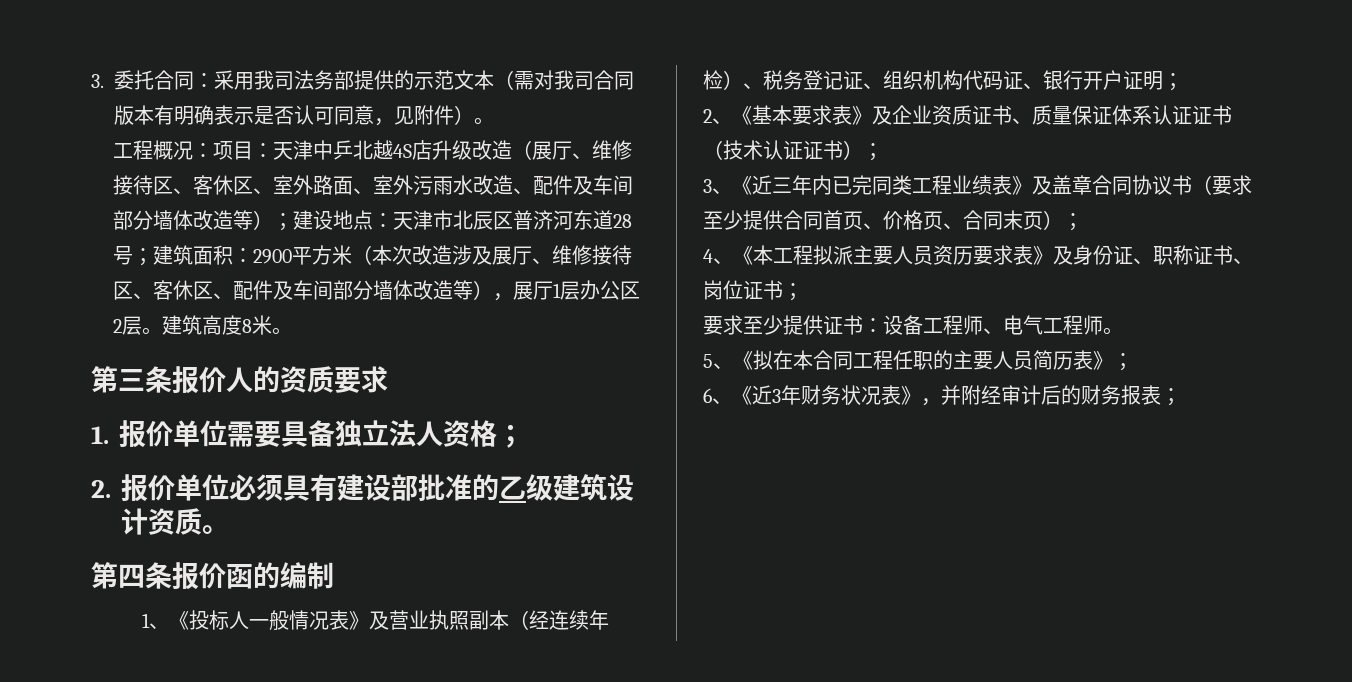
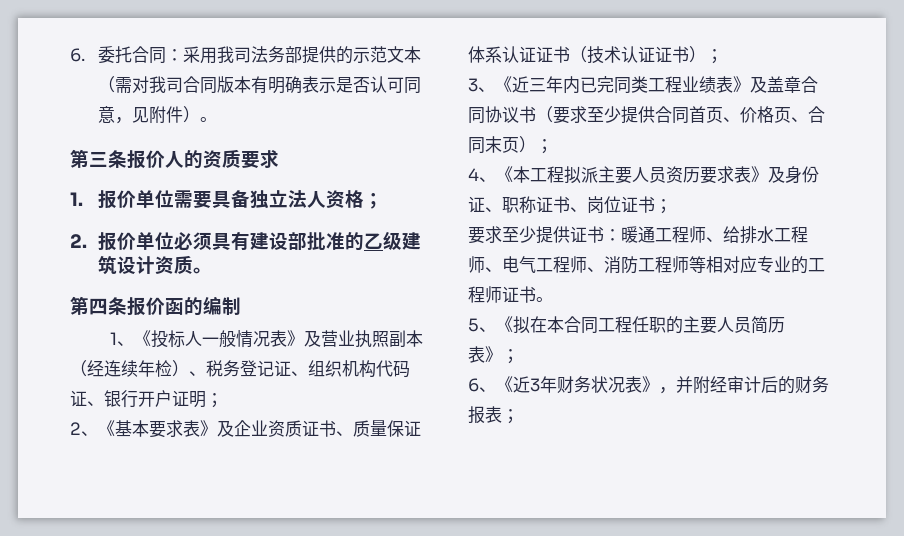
- 3.委托合同：采用我司法务部提供的示范文本（需对我司合同版本有明确表示是否认可同意，见附件）。
+ 6.委托合同：采用我司法务部提供的示范文本（需对我司合同版本有明确表示是否认可同意，见附件）。
- 工程概况：项目：天津中乒北越4S店升级改造（展厅、维修接待区、客休区、室外路面、室外污雨水改造、配件及车间部分墙体改造等）；建设地点：天津市北辰区普济河东道28号；建筑面积：2900平方米（本次改造涉及展厅、维修接待区、客休区、配件及车间部分墙体改造等），展厅1层办公区2层。建筑高度8米。
- 要求至少提供证书：设备工程师、电气工程师。
+ 要求至少提供证书：暖通工程师、给排水工程师、电气工程师、消防工程师等相对应专业的工程师证书。

